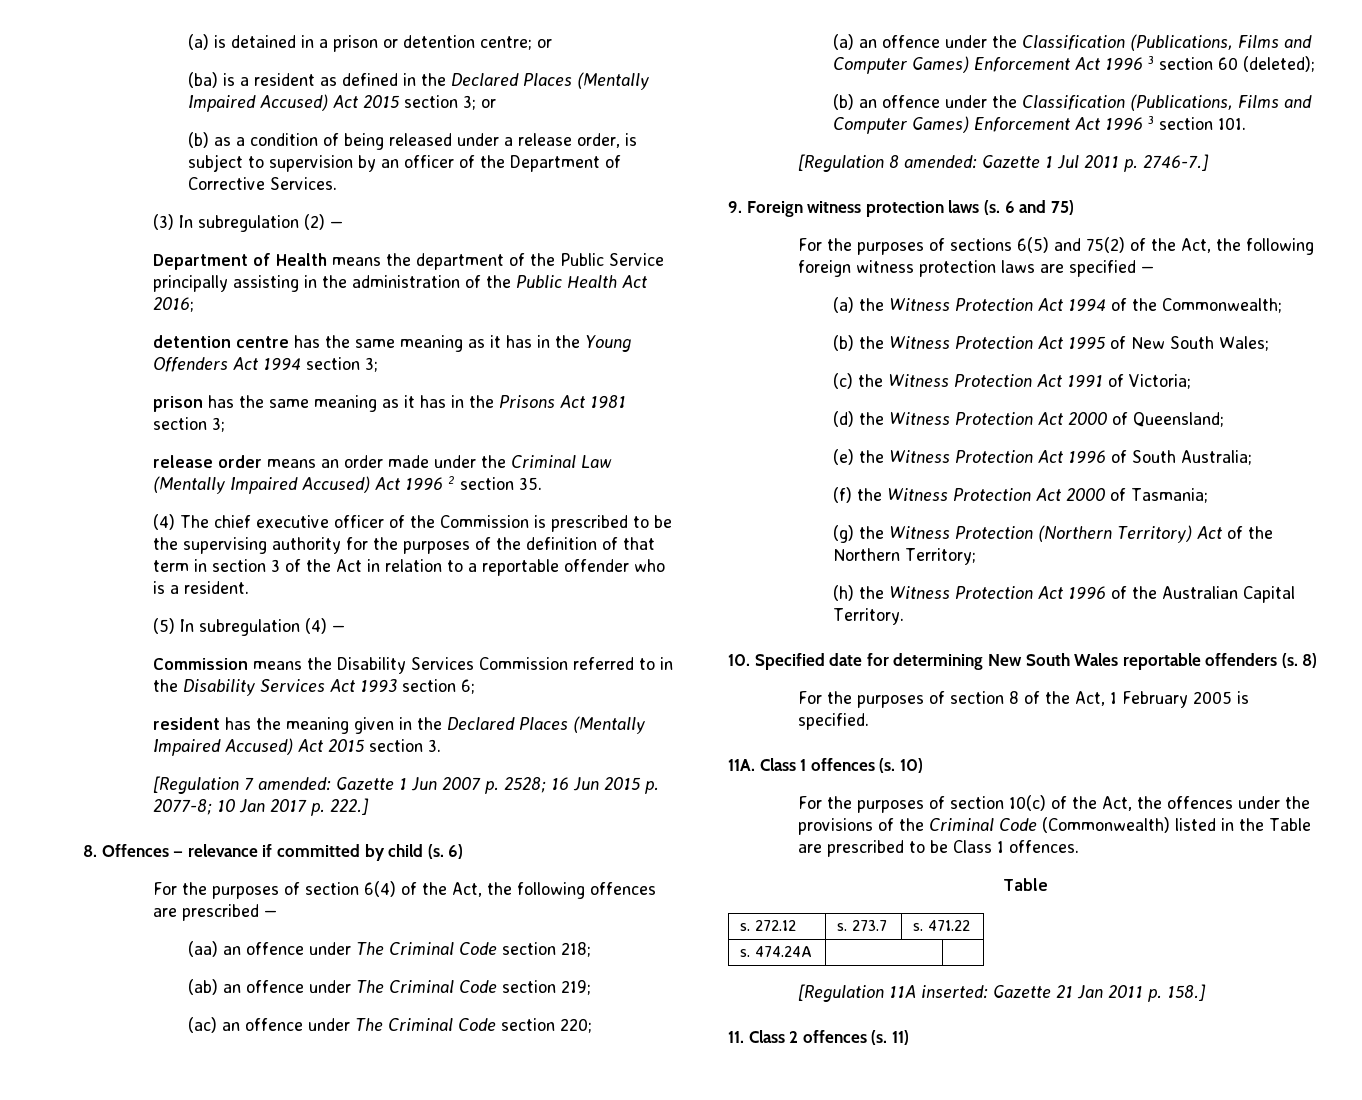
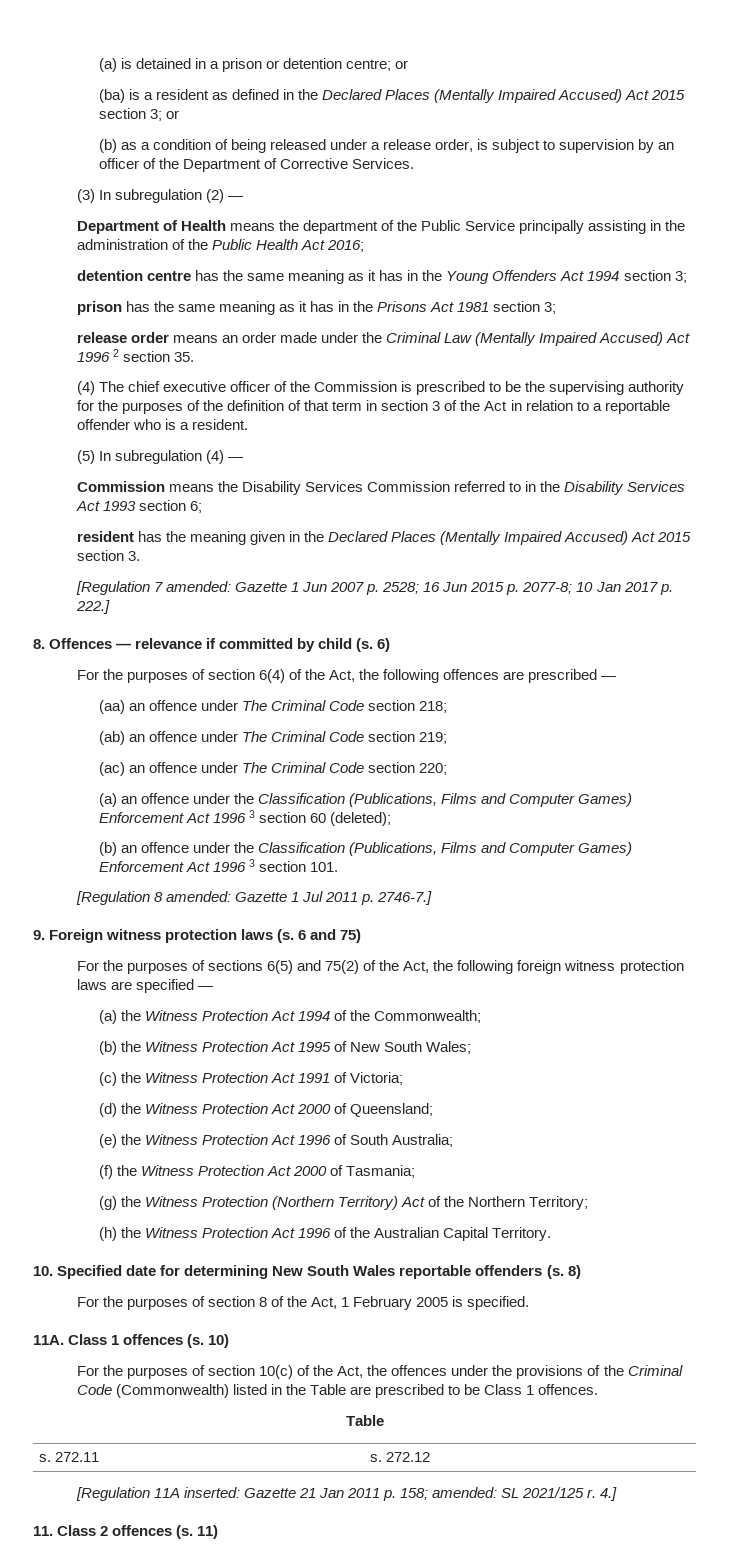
- s. 272.12 | s. 273.7 | s. 471.22
- s. 474.24A | |
+ s. 272.11 | s. 272.12
- [Regulation 11A inserted: Gazette 21 Jan 2011 p. 158.]
+ [Regulation 11A inserted: Gazette 21 Jan 2011 p. 158; amended: SL 2021/125 r. 4.]

